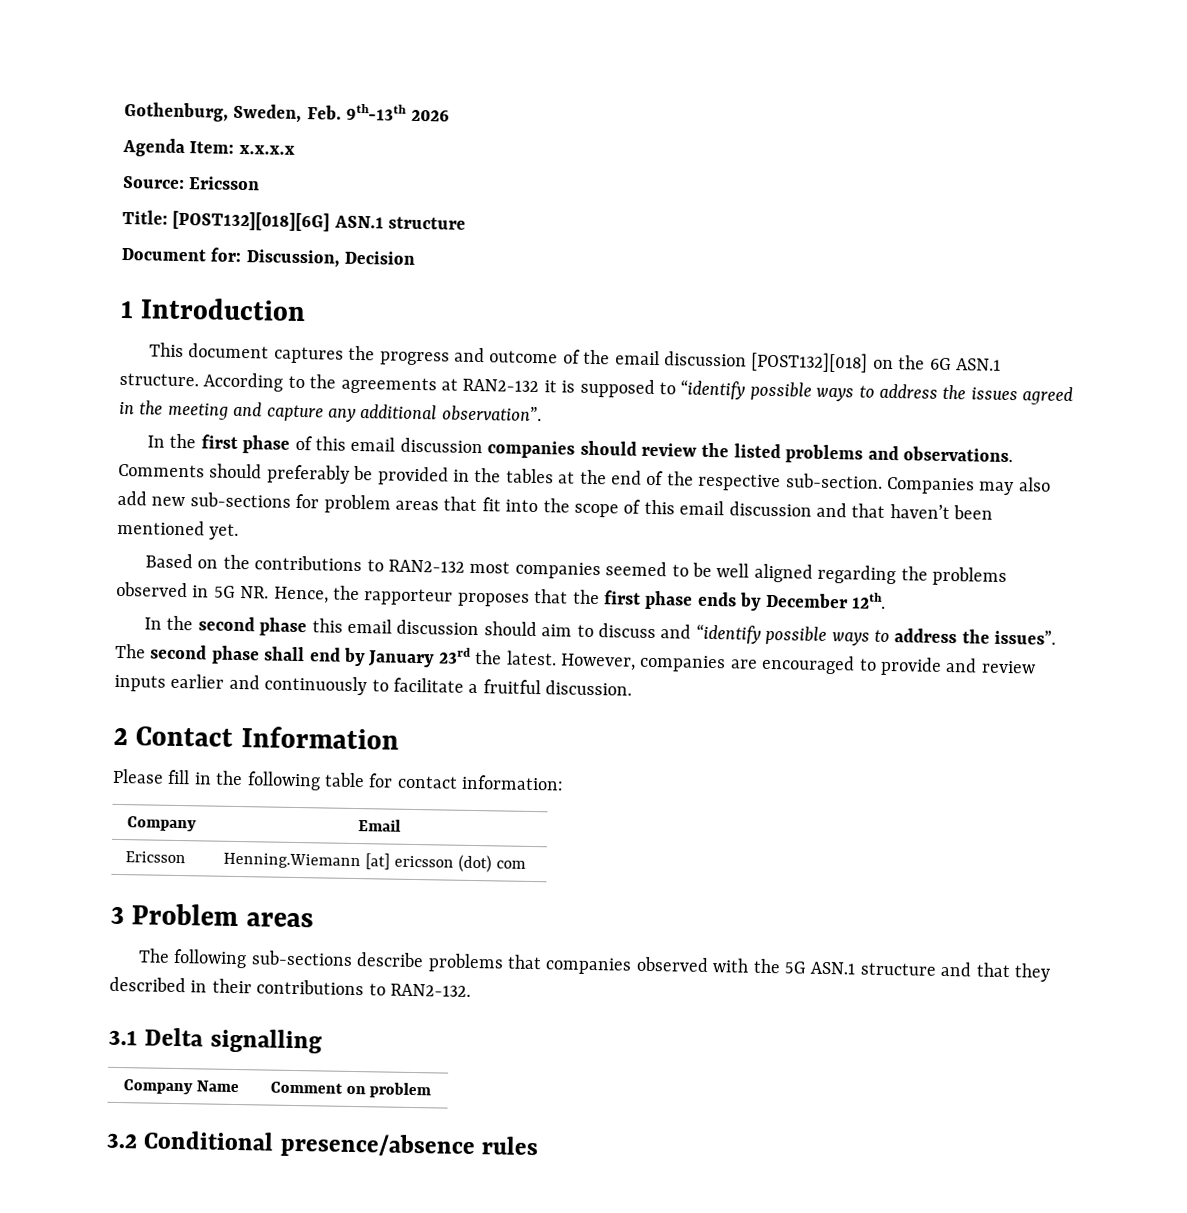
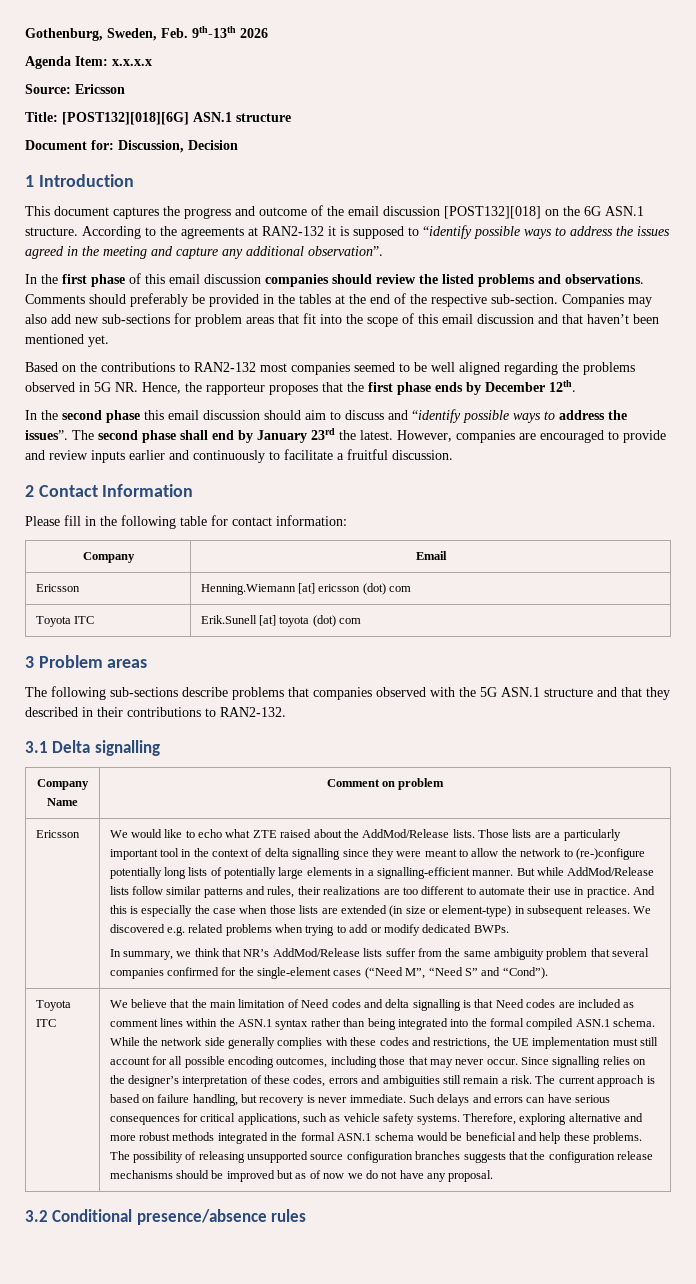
+ Toyota ITC | Erik.Sunell [at] toyota (dot) com
+ Ericsson | We would like to echo what ZTE raised about the AddMod/Release lists. Those lists are a particularly important tool in the context of delta signalling since they were meant to allow the network to (re-)configure potentially long lists of potentially large elements in a signalling-efficient manner. But while AddMod/Release lists follow similar patterns and rules, their realizations are too different to automate their use in practice. And this is especially the case when those lists are extended (in size or element-type) in subsequent releases. We discovered e.g. related problems when trying to add or modify dedicated BWPs.
+ In summary, we think that NR’s AddMod/Release lists suffer from the same ambiguity problem that several companies confirmed for the single-element cases (“Need M”, “Need S” and “Cond”).
+ Toyota ITC | We believe that the main limitation of Need codes and delta signalling is that Need codes are included as comment lines within the ASN.1 syntax rather than being integrated into the formal compiled ASN.1 schema. While the network side generally complies with these codes and restrictions, the UE implementation must still account for all possible encoding outcomes, including those that may never occur. Since signalling relies on the designer’s interpretation of these codes, errors and ambiguities still remain a risk. The current approach is based on failure handling, but recovery is never immediate. Such delays and errors can have serious consequences for critical applications, such as vehicle safety systems. Therefore, exploring alternative and more robust methods integrated in the formal ASN.1 schema would be beneficial and help these problems. The possibility of releasing unsupported source configuration branches suggests that the configuration release mechanisms should be improved but as of now we do not have any proposal.

